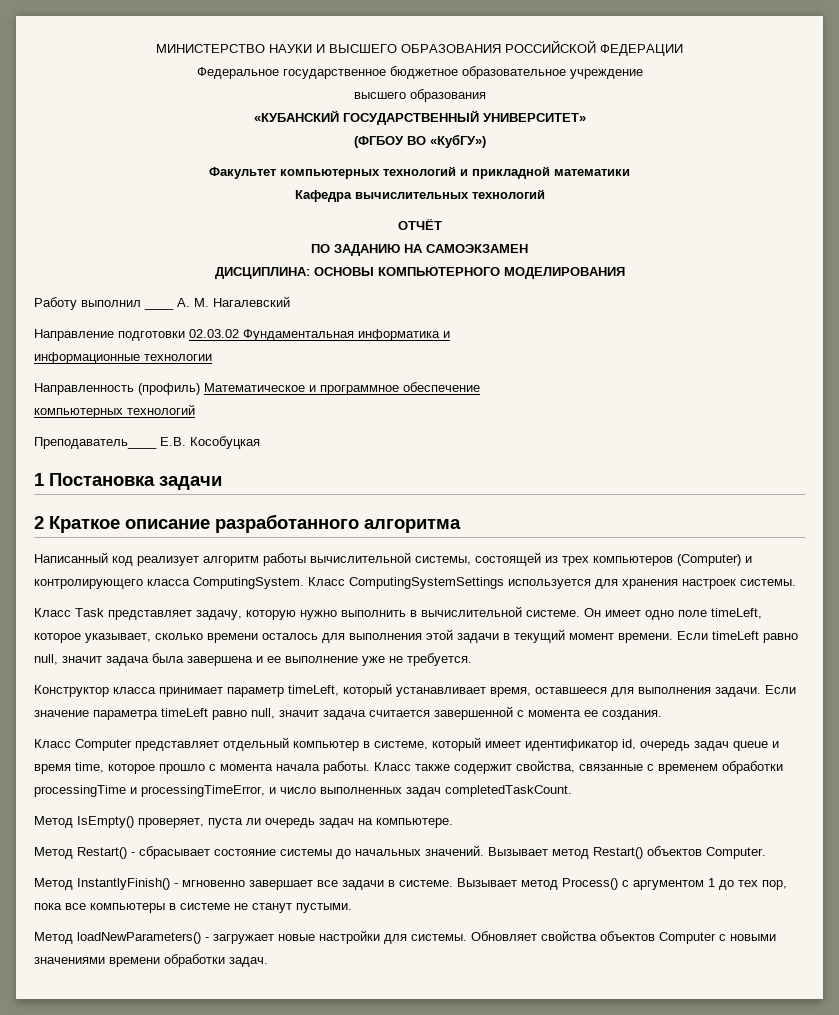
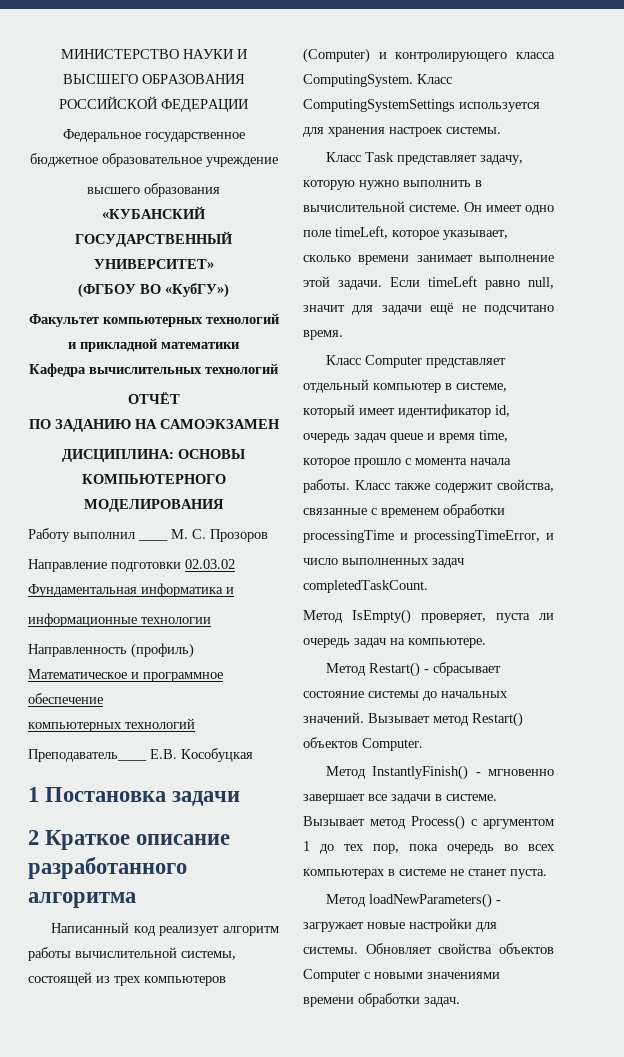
- Работу выполнил ____ А. М. Нагалевский
+ Работу выполнил ____ М. С. Прозоров
- Он имеет одно поле timeLeft, которое указывает, сколько времени осталось для выполнения этой задачи в текущий момент времени.
+ Он имеет одно поле timeLeft, которое указывает, сколько времени занимает выполнение этой задачи.
- Если timeLeft равно null, значит задача была завершена и ее выполнение уже не требуется.
- Конструктор класса принимает параметр timeLeft, который устанавливает время, оставшееся для выполнения задачи. Если значение параметра timeLeft равно null, значит задача считается завершенной с момента ее создания.
+ Если timeLeft равно null, значит для задачи ещё не подсчитано время.
- Вызывает метод Process() с аргументом 1 до тех пор, пока все компьютеры в системе не станут пустыми.
+ Вызывает метод Process() с аргументом 1 до тех пор, пока очередь во всех компьютерах в системе не станет пуста.

